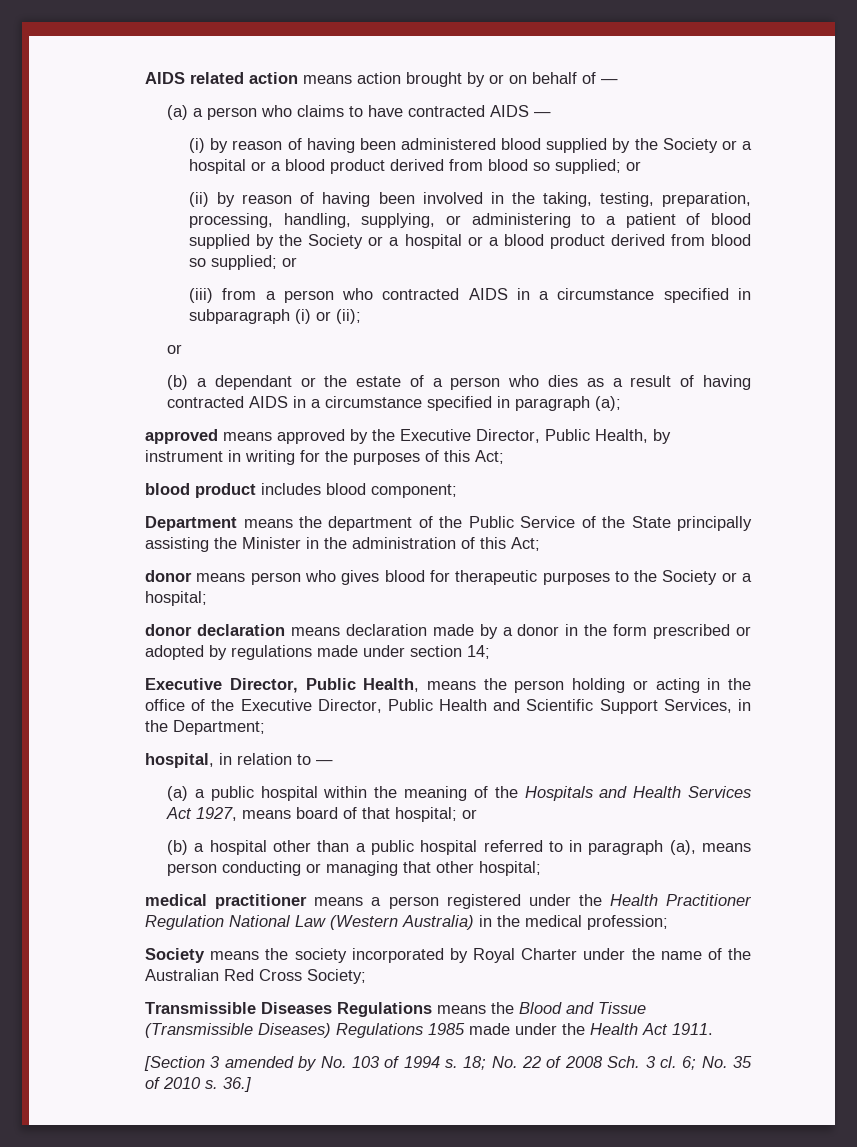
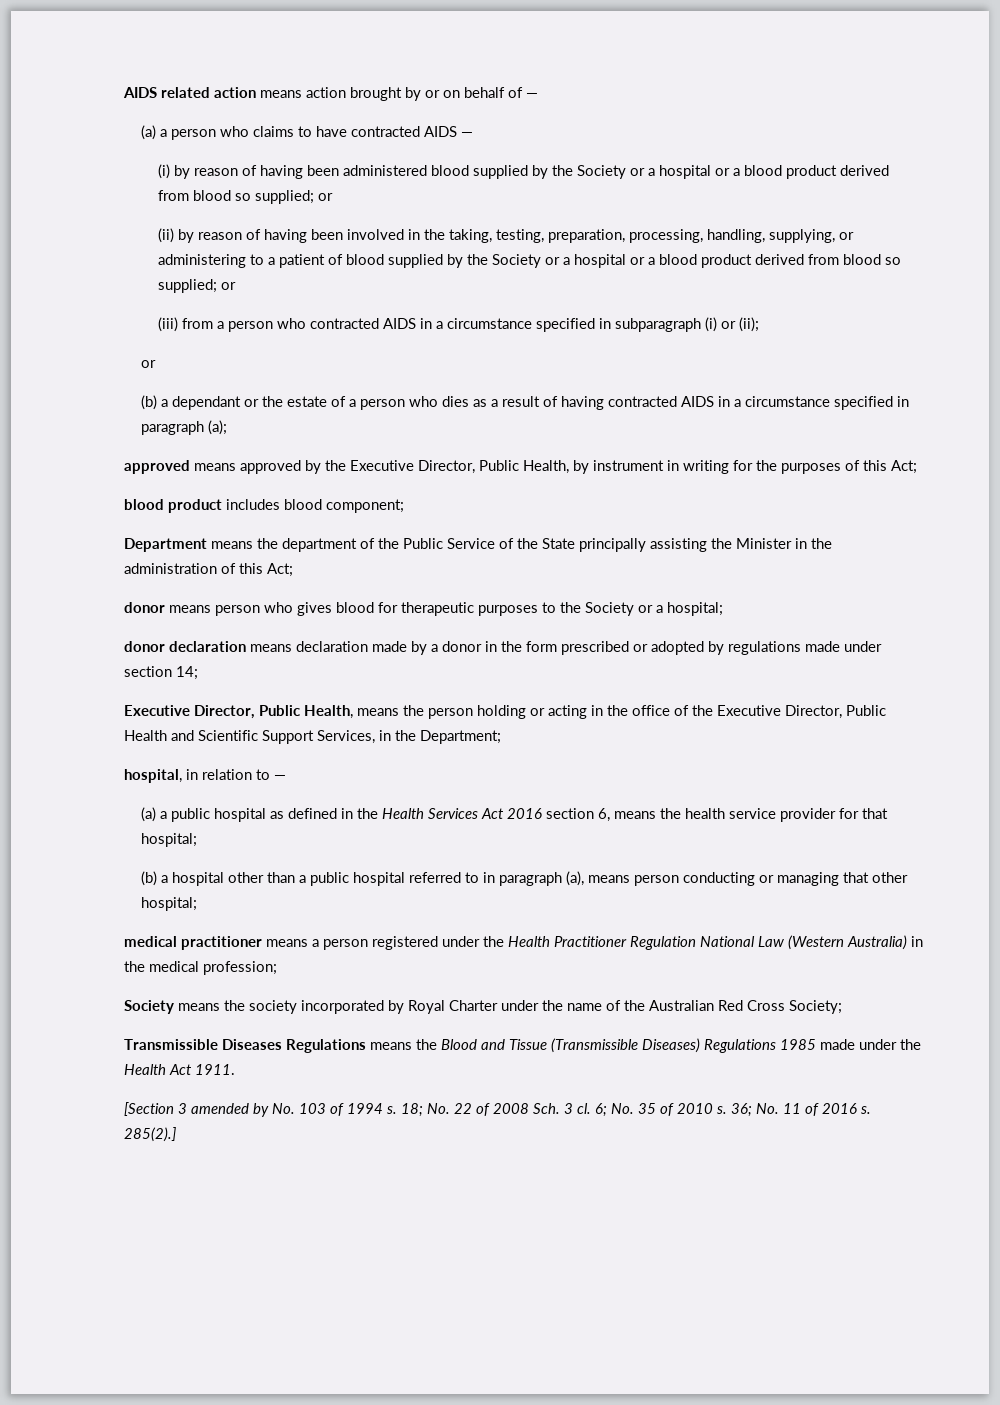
- (a) a public hospital within the meaning of the Hospitals and Health Services Act 1927, means board of that hospital; or
+ (a) a public hospital as defined in the Health Services Act 2016 section 6, means the health service provider for that hospital;
- 36.]
+ 36; No. 11 of 2016 s. 285(2).]

